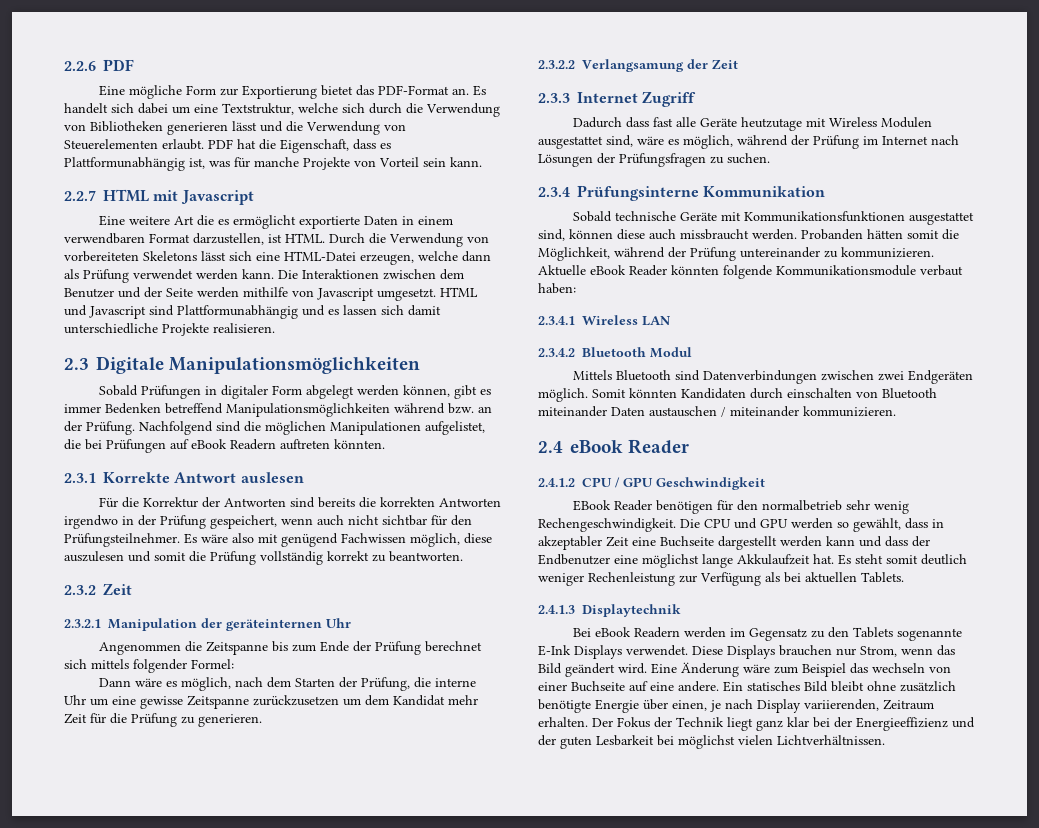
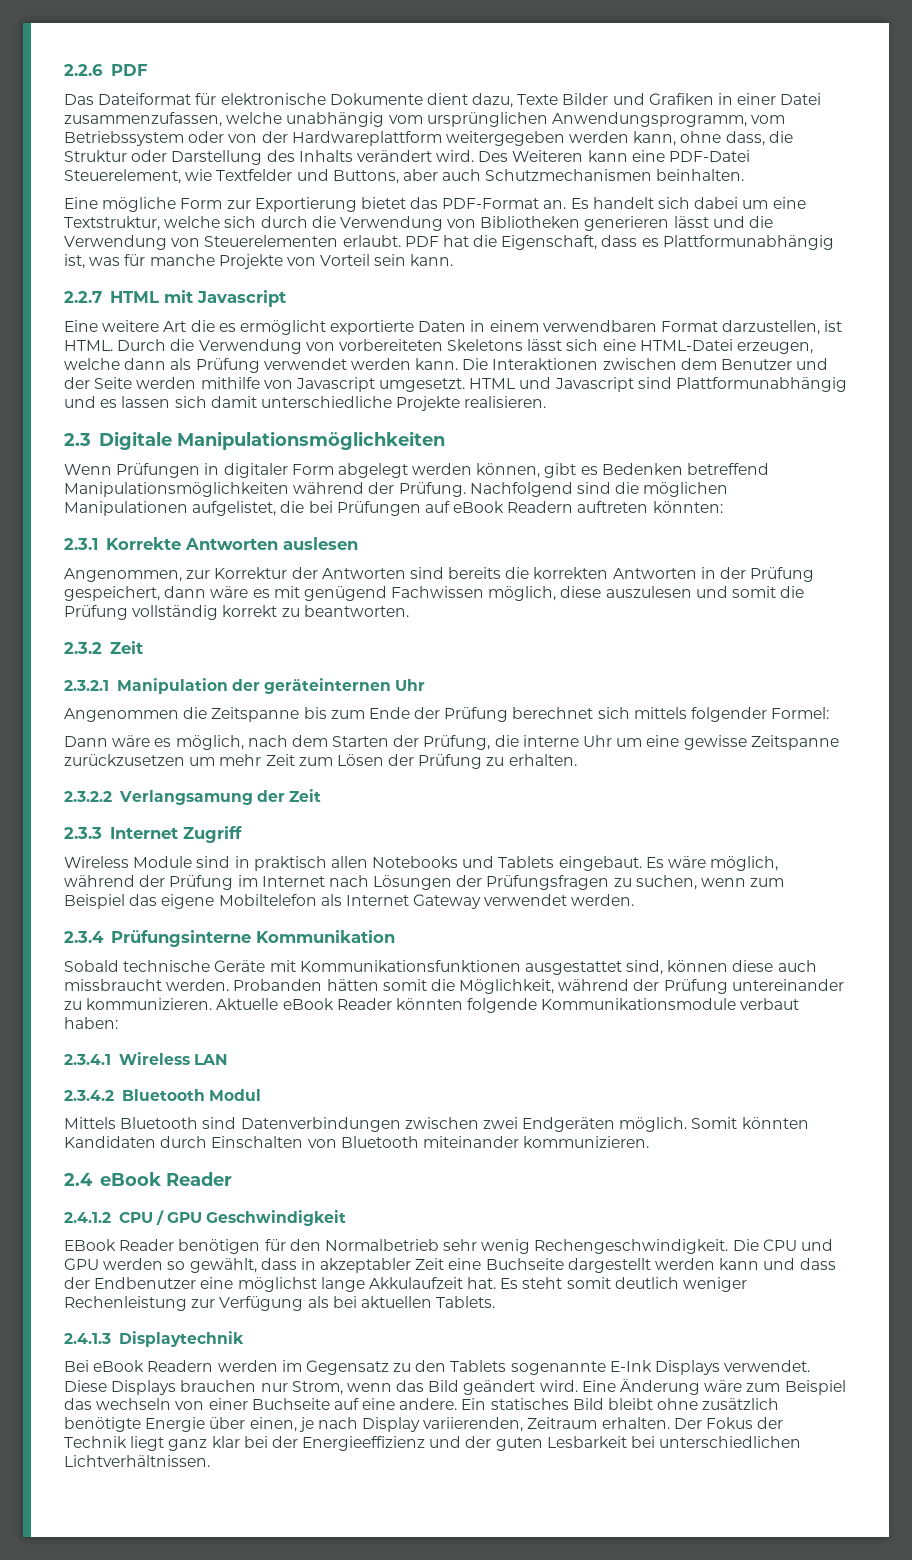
+ Das Dateiformat für elektronische Dokumente dient dazu, Texte Bilder und Grafiken in einer Datei zusammenzufassen, welche unabhängig vom ursprünglichen Anwendungsprogramm, vom Betriebssystem oder von der Hardwareplattform weitergegeben werden kann, ohne dass, die Struktur oder Darstellung des Inhalts verändert wird. Des Weiteren kann eine PDF-Datei Steuerelement, wie Textfelder und Buttons, aber auch Schutzmechanismen beinhalten.
- Sobald Prüfungen in digitaler Form abgelegt werden können, gibt es immer Bedenken betreffend Manipulationsmöglichkeiten während bzw. an der Prüfung.
+ Wenn Prüfungen in digitaler Form abgelegt werden können, gibt es Bedenken betreffend Manipulationsmöglichkeiten während der Prüfung.
- Nachfolgend sind die möglichen Manipulationen aufgelistet, die bei Prüfungen auf eBook Readern auftreten könnten.
+ Nachfolgend sind die möglichen Manipulationen aufgelistet, die bei Prüfungen auf eBook Readern auftreten könnten:
- 2.3.1 Korrekte Antwort auslesen
+ 2.3.1 Korrekte Antworten auslesen
- Für die Korrektur der Antworten sind bereits die korrekten Antworten irgendwo in der Prüfung gespeichert, wenn auch nicht sichtbar für den Prüfungsteilnehmer. Es wäre also mit genügend Fachwissen möglich, diese auszulesen und somit die Prüfung vollständig korrekt zu beantworten.
+ Angenommen, zur Korrektur der Antworten sind bereits die korrekten Antworten in der Prüfung gespeichert, dann wäre es mit genügend Fachwissen möglich, diese auszulesen und somit die Prüfung vollständig korrekt zu beantworten.
- Dann wäre es möglich, nach dem Starten der Prüfung, die interne Uhr um eine gewisse Zeitspanne zurückzusetzen um dem Kandidat mehr Zeit für die Prüfung zu generieren.
+ Dann wäre es möglich, nach dem Starten der Prüfung, die interne Uhr um eine gewisse Zeitspanne zurückzusetzen um mehr Zeit zum Lösen der Prüfung zu erhalten.
- Dadurch dass fast alle Geräte heutzutage mit Wireless Modulen ausgestattet sind, wäre es möglich, während der Prüfung im Internet nach Lösungen der Prüfungsfragen zu suchen.
+ Wireless Module sind in praktisch allen Notebooks und Tablets eingebaut. Es wäre möglich, während der Prüfung im Internet nach Lösungen der Prüfungsfragen zu suchen, wenn zum Beispiel das eigene Mobiltelefon als Internet Gateway verwendet werden.
- Somit könnten Kandidaten durch einschalten von Bluetooth miteinander Daten austauschen / miteinander kommunizieren.
+ Somit könnten Kandidaten durch Einschalten von Bluetooth miteinander kommunizieren.
- EBook Reader benötigen für den normalbetrieb sehr wenig Rechengeschwindigkeit.
+ EBook Reader benötigen für den Normalbetrieb sehr wenig Rechengeschwindigkeit.
- Der Fokus der Technik liegt ganz klar bei der Energieeffizienz und der guten Lesbarkeit bei möglichst vielen Lichtverhältnissen.
+ Der Fokus der Technik liegt ganz klar bei der Energieeffizienz und der guten Lesbarkeit bei unterschiedlichen Lichtverhältnissen.

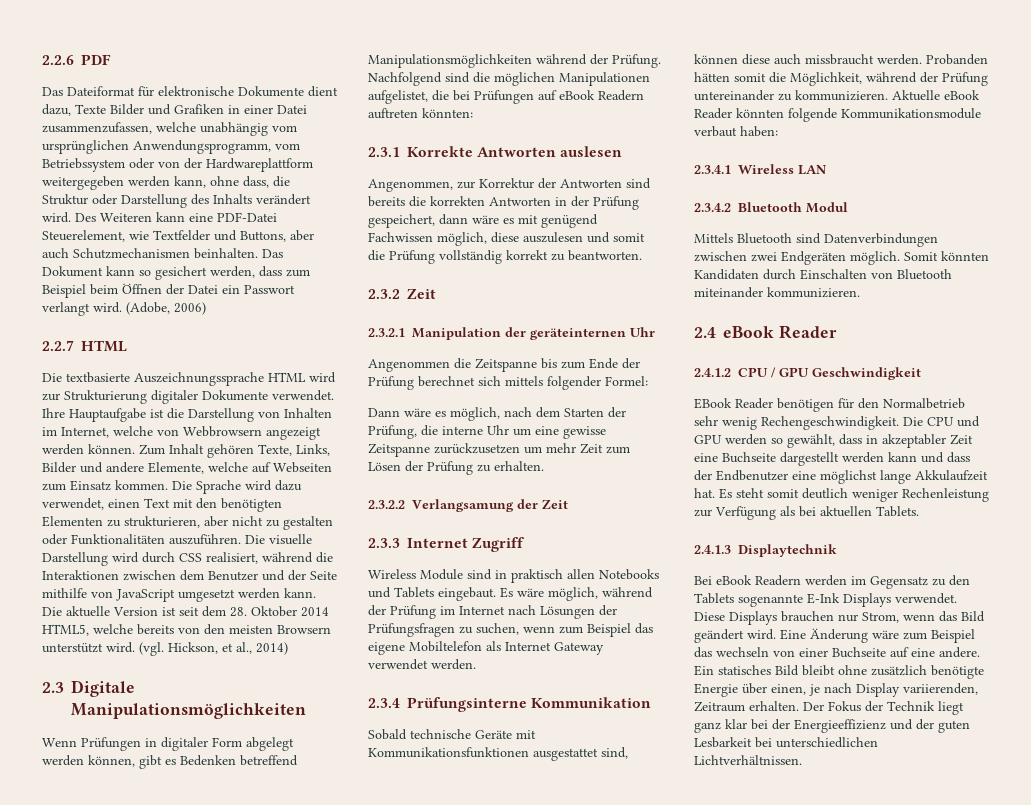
- Des Weiteren kann eine PDF-Datei Steuerelement, wie Textfelder und Buttons, aber auch Schutzmechanismen beinhalten.
- Eine mögliche Form zur Exportierung bietet das PDF-Format an. Es handelt sich dabei um eine Textstruktur, welche sich durch die Verwendung von Bibliotheken generieren lässt und die Verwendung von Steuerelementen erlaubt. PDF hat die Eigenschaft, dass es Plattformunabhängig ist, was für manche Projekte von Vorteil sein kann.
- 2.2.7 HTML mit Javascript
- Eine weitere Art die es ermöglicht exportierte Daten in einem verwendbaren Format darzustellen, ist HTML. Durch die Verwendung von vorbereiteten Skeletons lässt sich eine HTML-Datei erzeugen, welche dann als Prüfung verwendet werden kann. Die Interaktionen zwischen dem Benutzer und der Seite werden mithilfe von Javascript umgesetzt. HTML und Javascript sind Plattformunabhängig und es lassen sich damit unterschiedliche Projekte realisieren.
+ Des Weiteren kann eine PDF-Datei Steuerelement, wie Textfelder und Buttons, aber auch Schutzmechanismen beinhalten. Das Dokument kann so gesichert werden, dass zum Beispiel beim Öffnen der Datei ein Passwort verlangt wird. (Adobe, 2006)
+ 2.2.7 HTML
+ Die textbasierte Auszeichnungssprache HTML wird zur Strukturierung digitaler Dokumente verwendet. Ihre Hauptaufgabe ist die Darstellung von Inhalten im Internet, welche von Webbrowsern angezeigt werden können. Zum Inhalt gehören Texte, Links, Bilder und andere Elemente, welche auf Webseiten zum Einsatz kommen. Die Sprache wird dazu verwendet, einen Text mit den benötigten Elementen zu strukturieren, aber nicht zu gestalten oder Funktionalitäten auszuführen. Die visuelle Darstellung wird durch CSS realisiert, während die Interaktionen zwischen dem Benutzer und der Seite mithilfe von JavaScript umgesetzt werden kann. Die aktuelle Version ist seit dem 28. Oktober 2014 HTML5, welche bereits von den meisten Browsern unterstützt wird. (vgl. Hickson, et al., 2014)

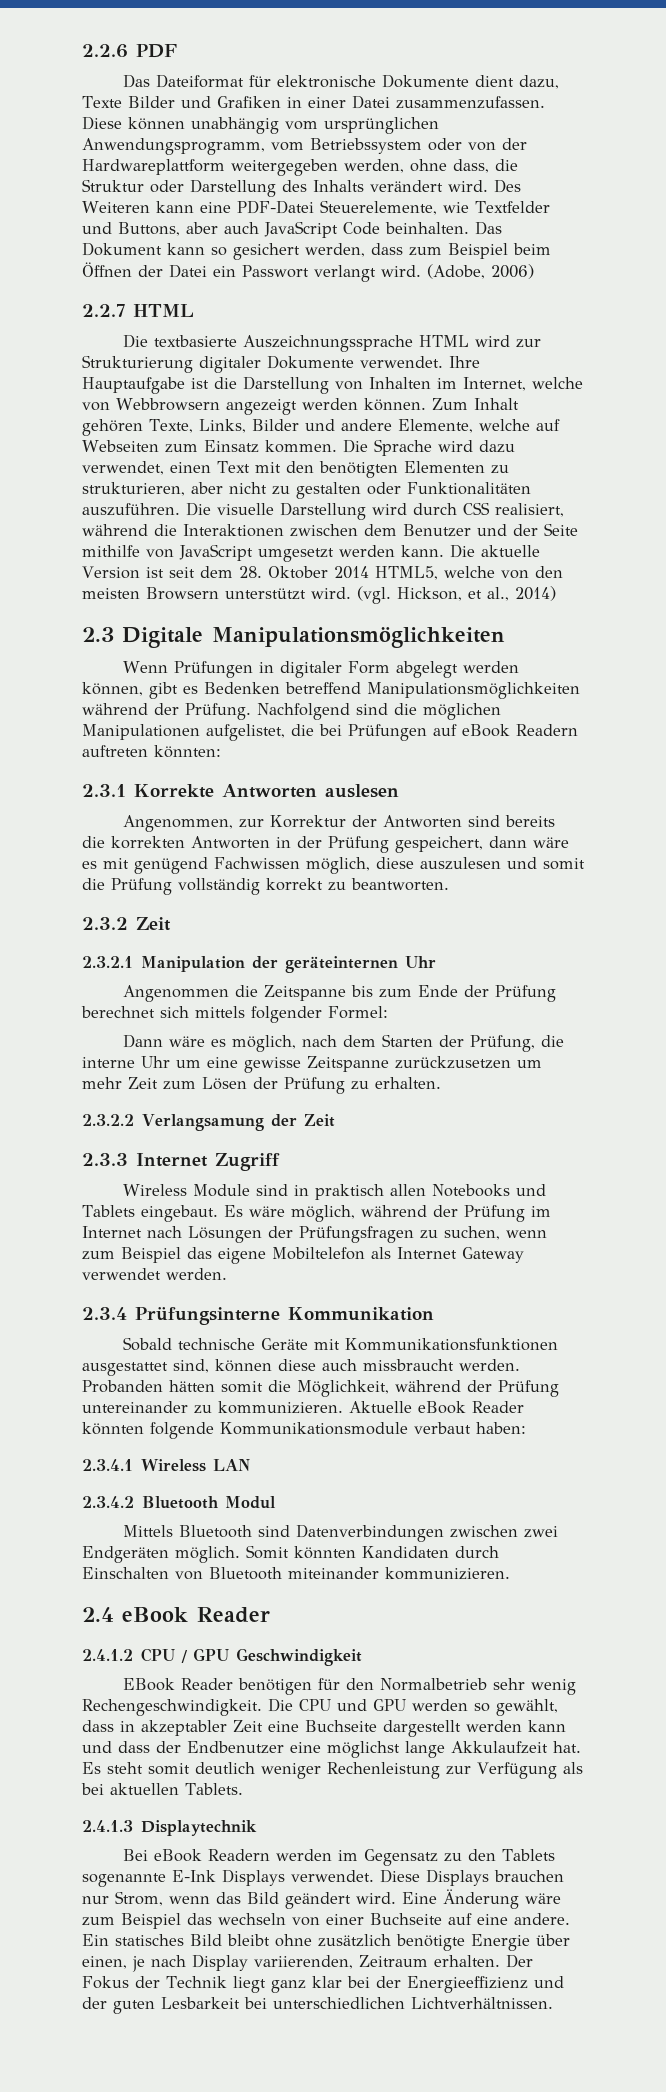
- Das Dateiformat für elektronische Dokumente dient dazu, Texte Bilder und Grafiken in einer Datei zusammenzufassen, welche unabhängig vom ursprünglichen Anwendungsprogramm, vom Betriebssystem oder von der Hardwareplattform weitergegeben werden kann, ohne dass, die Struktur oder Darstellung des Inhalts verändert wird.
+ Das Dateiformat für elektronische Dokumente dient dazu, Texte Bilder und Grafiken in einer Datei zusammenzufassen. Diese können unabhängig vom ursprünglichen Anwendungsprogramm, vom Betriebssystem oder von der Hardwareplattform weitergegeben werden, ohne dass, die Struktur oder Darstellung des Inhalts verändert wird.
- Des Weiteren kann eine PDF-Datei Steuerelement, wie Textfelder und Buttons, aber auch Schutzmechanismen beinhalten.
+ Des Weiteren kann eine PDF-Datei Steuerelemente, wie Textfelder und Buttons, aber auch JavaScript Code beinhalten.
- Die aktuelle Version ist seit dem 28. Oktober 2014 HTML5, welche bereits von den meisten Browsern unterstützt wird.
+ Die aktuelle Version ist seit dem 28. Oktober 2014 HTML5, welche von den meisten Browsern unterstützt wird.

